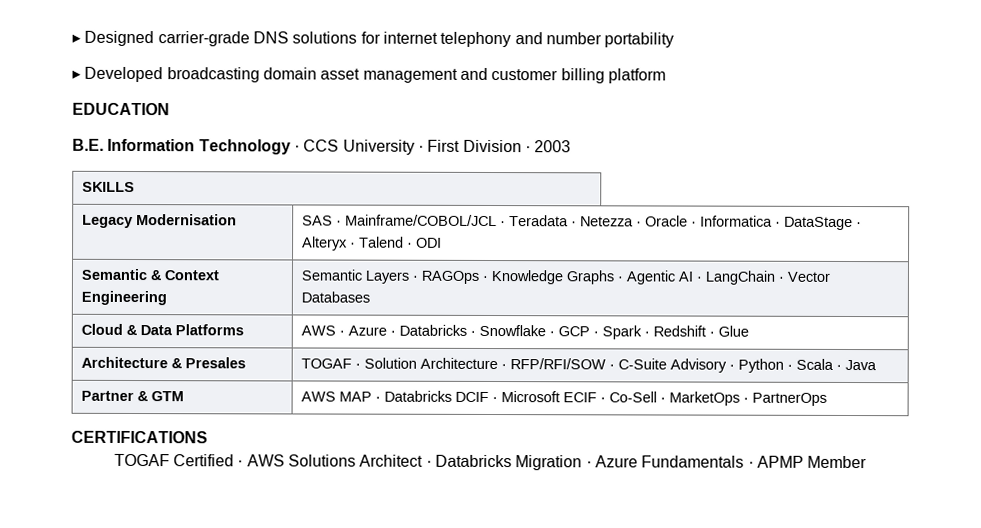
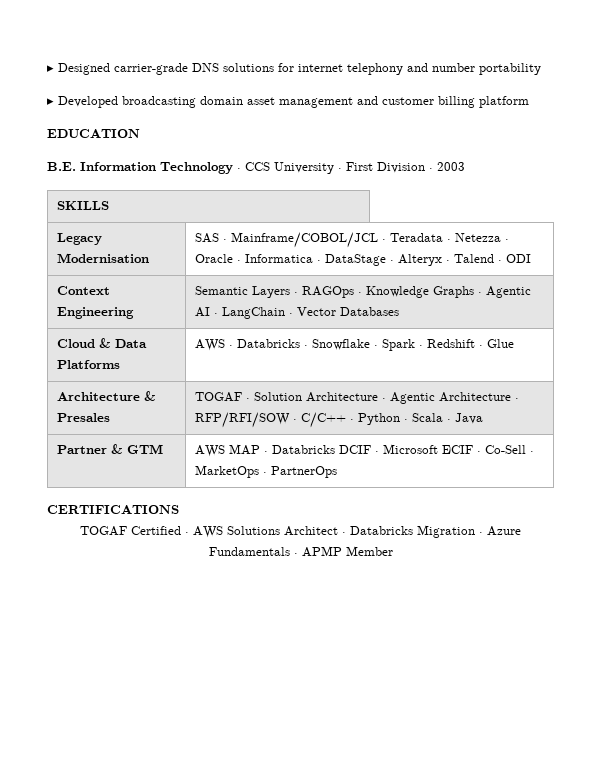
- Semantic & Context Engineering | Semantic Layers · RAGOps · Knowledge Graphs · Agentic AI · LangChain · Vector Databases
+ Context Engineering | Semantic Layers · RAGOps · Knowledge Graphs · Agentic AI · LangChain · Vector Databases
- Cloud & Data Platforms | AWS · Azure · Databricks · Snowflake · GCP · Spark · Redshift · Glue
+ Cloud & Data Platforms | AWS · Databricks · Snowflake · Spark · Redshift · Glue
- Architecture & Presales | TOGAF · Solution Architecture · RFP/RFI/SOW · C-Suite Advisory · Python · Scala · Java
+ Architecture & Presales | TOGAF · Solution Architecture · Agentic Architecture · RFP/RFI/SOW · C/C++ · Python · Scala · Java

